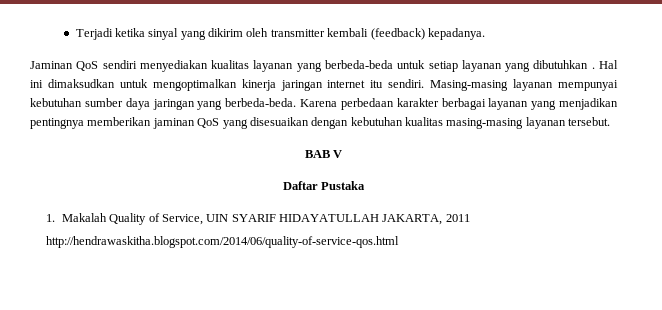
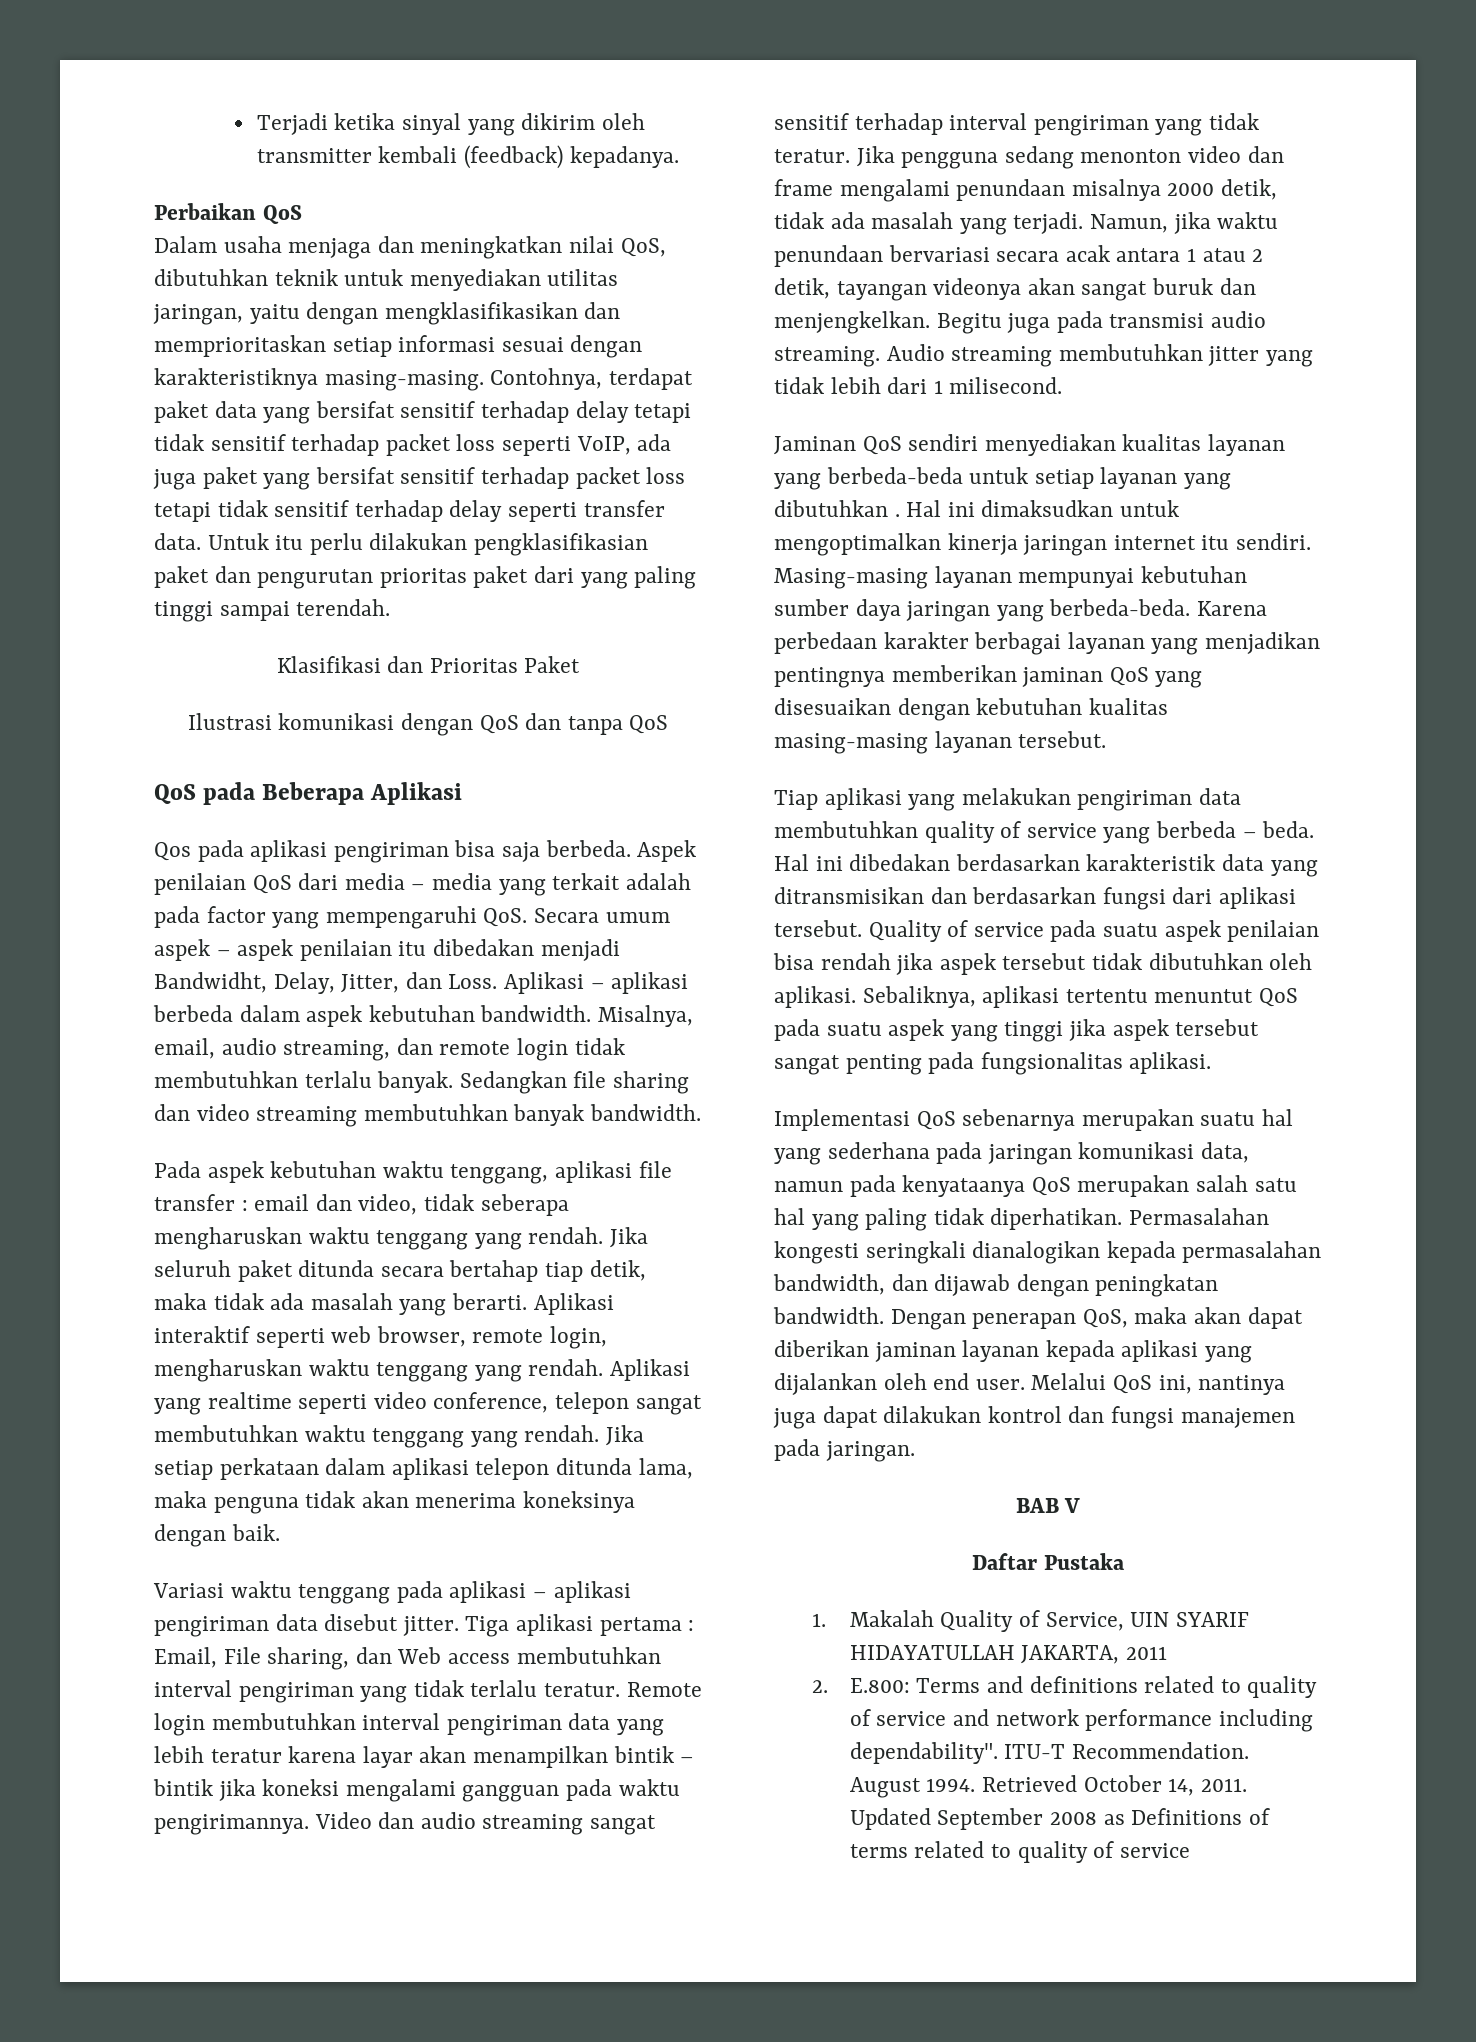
+ Perbaikan QoS
+ Dalam usaha menjaga dan meningkatkan nilai QoS, dibutuhkan teknik untuk menyediakan utilitas jaringan, yaitu dengan mengklasifikasikan dan memprioritaskan setiap informasi sesuai dengan karakteristiknya masing-masing. Contohnya, terdapat paket data yang bersifat sensitif terhadap delay tetapi tidak sensitif terhadap packet loss seperti VoIP, ada juga paket yang bersifat sensitif terhadap packet loss tetapi tidak sensitif terhadap delay seperti transfer data. Untuk itu perlu dilakukan pengklasifikasian paket dan pengurutan prioritas paket dari yang paling tinggi sampai terendah.
+ Klasifikasi dan Prioritas Paket
+ Ilustrasi komunikasi dengan QoS dan tanpa QoS
+ QoS pada Beberapa Aplikasi
+ Qos pada aplikasi pengiriman bisa saja berbeda. Aspek penilaian QoS dari media – media yang terkait adalah pada factor yang mempengaruhi QoS. Secara umum aspek – aspek penilaian itu dibedakan menjadi Bandwidht, Delay, Jitter, dan Loss. Aplikasi – aplikasi berbeda dalam aspek kebutuhan bandwidth. Misalnya, email, audio streaming, dan remote login tidak membutuhkan terlalu banyak. Sedangkan file sharing dan video streaming membutuhkan banyak bandwidth.
+ Pada aspek kebutuhan waktu tenggang, aplikasi file transfer : email dan video, tidak seberapa mengharuskan waktu tenggang yang rendah. Jika seluruh paket ditunda secara bertahap tiap detik, maka tidak ada masalah yang berarti. Aplikasi interaktif seperti web browser, remote login, mengharuskan waktu tenggang yang rendah. Aplikasi yang realtime seperti video conference, telepon sangat membutuhkan waktu tenggang yang rendah. Jika setiap perkataan dalam aplikasi telepon ditunda lama, maka penguna tidak akan menerima koneksinya dengan baik.
+ Variasi waktu tenggang pada aplikasi – aplikasi pengiriman data disebut jitter. Tiga aplikasi pertama : Email, File sharing, dan Web access membutuhkan interval pengiriman yang tidak terlalu teratur. Remote login membutuhkan interval pengiriman data yang lebih teratur karena layar akan menampilkan bintik – bintik jika koneksi mengalami gangguan pada waktu pengirimannya. Video dan audio streaming sangat sensitif terhadap interval pengiriman yang tidak teratur. Jika pengguna sedang menonton video dan frame mengalami penundaan misalnya 2000 detik, tidak ada masalah yang terjadi. Namun, jika waktu penundaan bervariasi secara acak antara 1 atau 2 detik, tayangan videonya akan sangat buruk dan menjengkelkan. Begitu juga pada transmisi audio streaming. Audio streaming membutuhkan jitter yang tidak lebih dari 1 milisecond.
+ Tiap aplikasi yang melakukan pengiriman data membutuhkan quality of service yang berbeda – beda. Hal ini dibedakan berdasarkan karakteristik data yang ditransmisikan dan berdasarkan fungsi dari aplikasi tersebut. Quality of service pada suatu aspek penilaian bisa rendah jika aspek tersebut tidak dibutuhkan oleh aplikasi. Sebaliknya, aplikasi tertentu menuntut QoS pada suatu aspek yang tinggi jika aspek tersebut sangat penting pada fungsionalitas aplikasi.
+ Implementasi QoS sebenarnya merupakan suatu hal yang sederhana pada jaringan komunikasi data, namun pada kenyataanya QoS merupakan salah satu hal yang paling tidak diperhatikan. Permasalahan kongesti seringkali dianalogikan kepada permasalahan bandwidth, dan dijawab dengan peningkatan bandwidth. Dengan penerapan QoS, maka akan dapat diberikan jaminan layanan kepada aplikasi yang dijalankan oleh end user. Melalui QoS ini, nantinya juga dapat dilakukan kontrol dan fungsi manajemen pada jaringan.
- http://hendrawaskitha.blogspot.com/2014/06/quality-of-service-qos.html
+ 2. E.800: Terms and definitions related to quality of service and network performance including dependability". ITU-T Recommendation. August 1994. Retrieved October 14, 2011. Updated September 2008 as Definitions of terms related to quality of service

